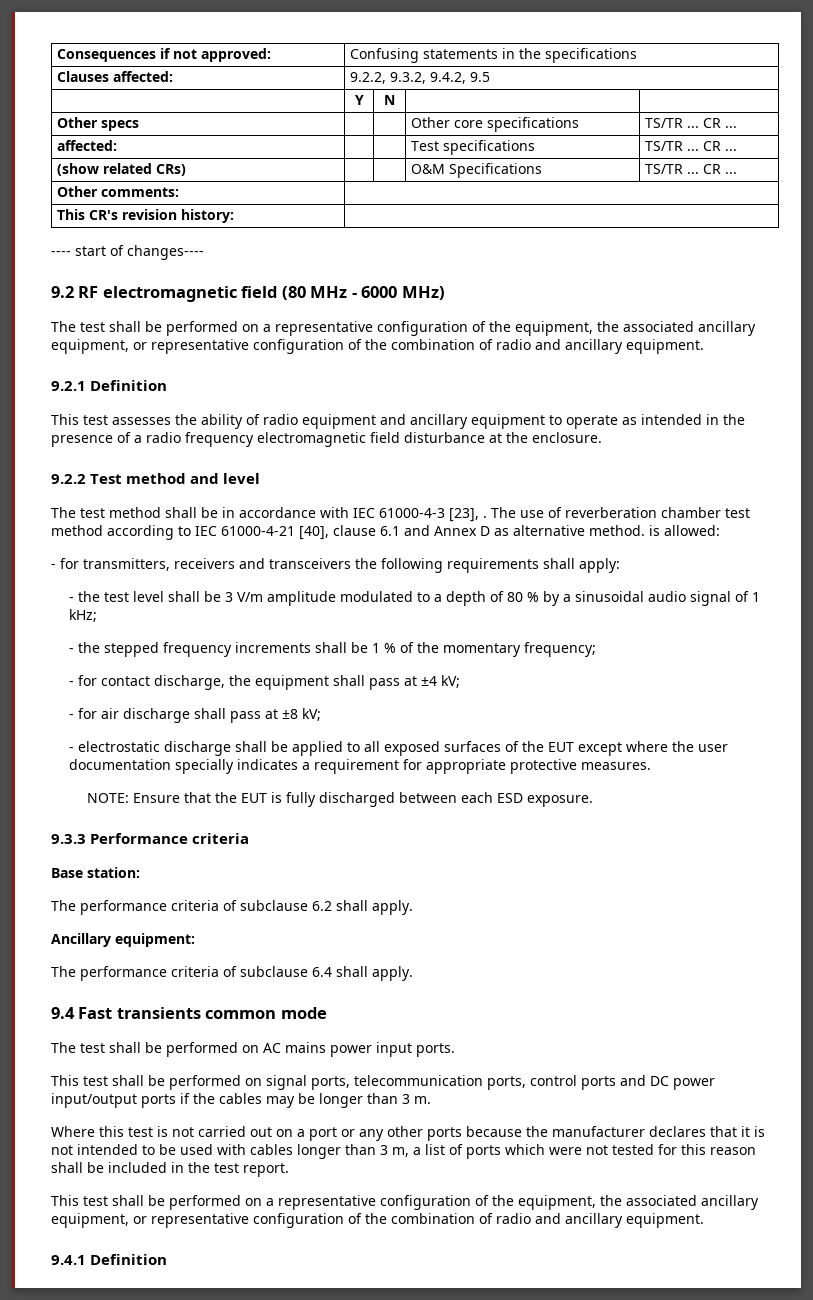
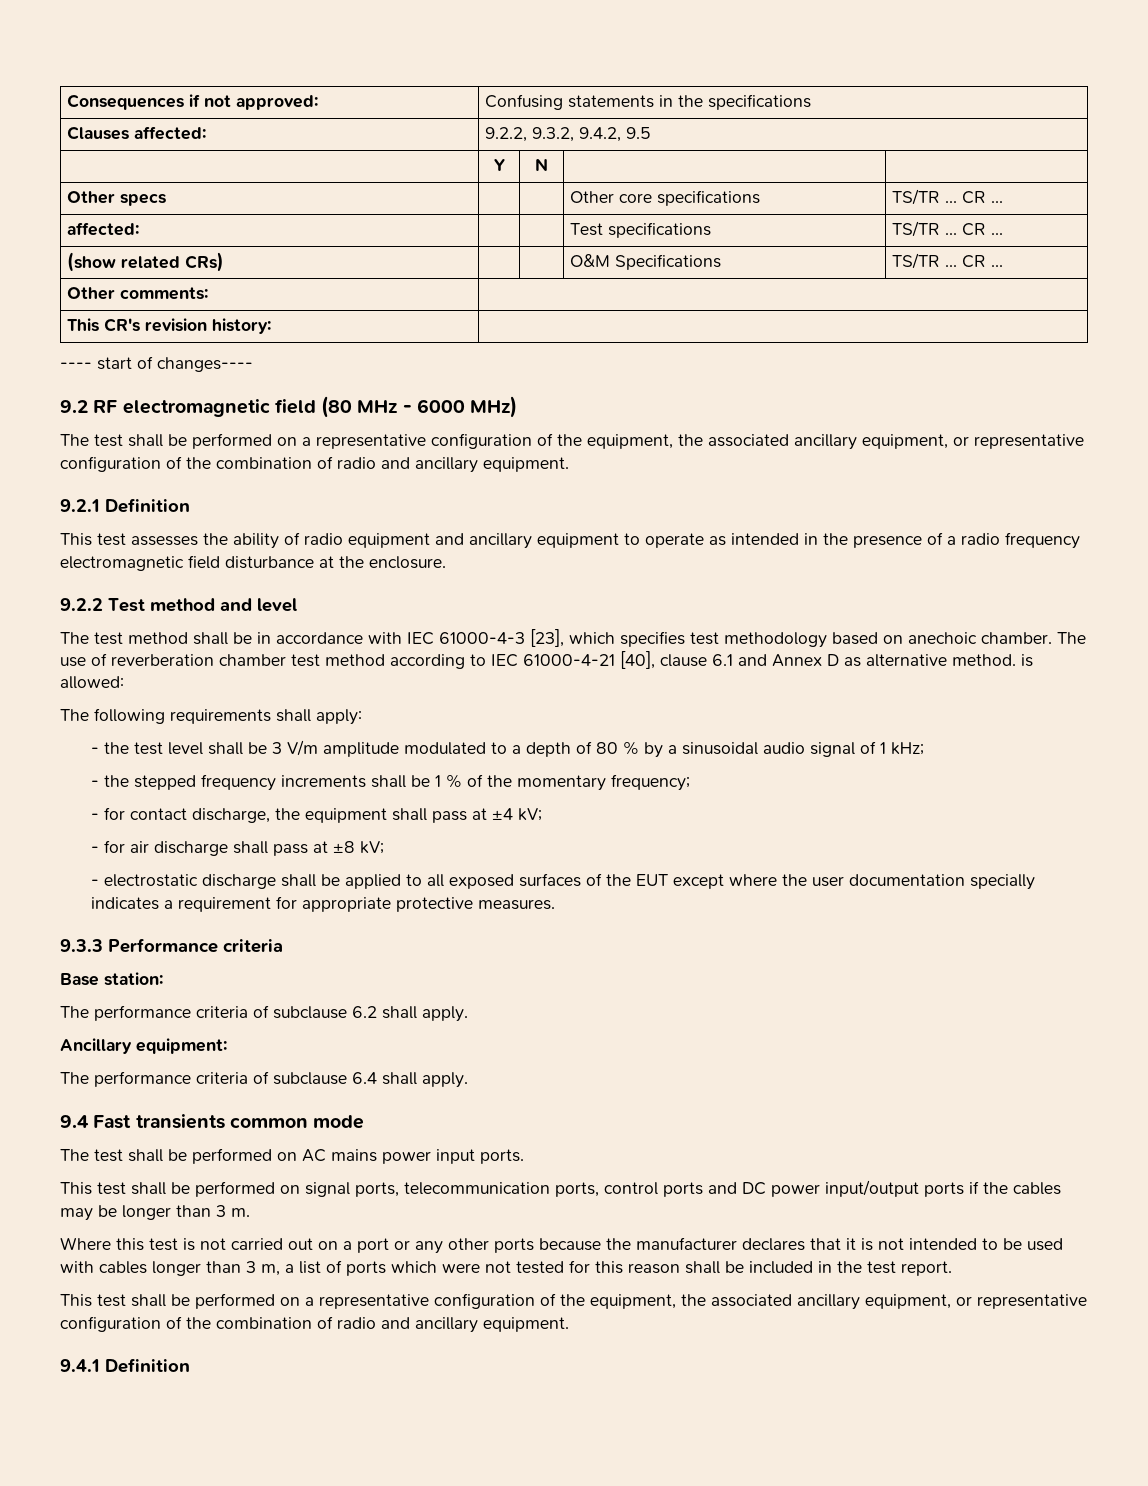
- The test method shall be in accordance with IEC 61000-4-3 [23], .
+ The test method shall be in accordance with IEC 61000-4-3 [23], which specifies test methodology based on anechoic chamber.
- - for transmitters, receivers and transceivers the following requirements shall apply:
+ The following requirements shall apply:
- NOTE: Ensure that the EUT is fully discharged between each ESD exposure.

